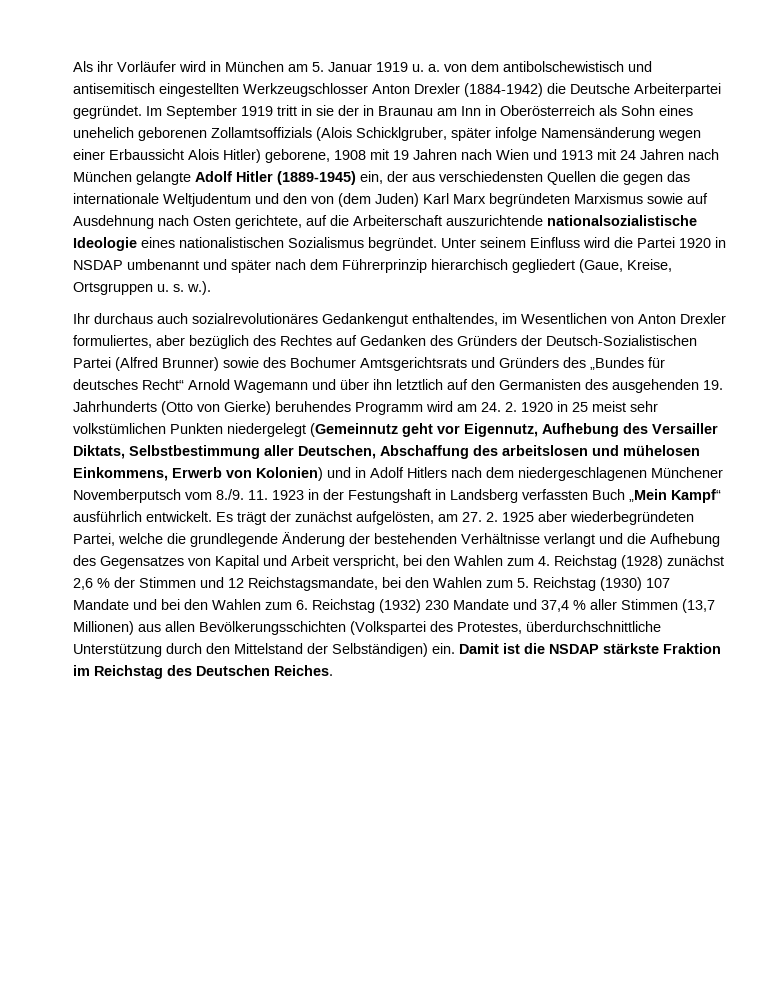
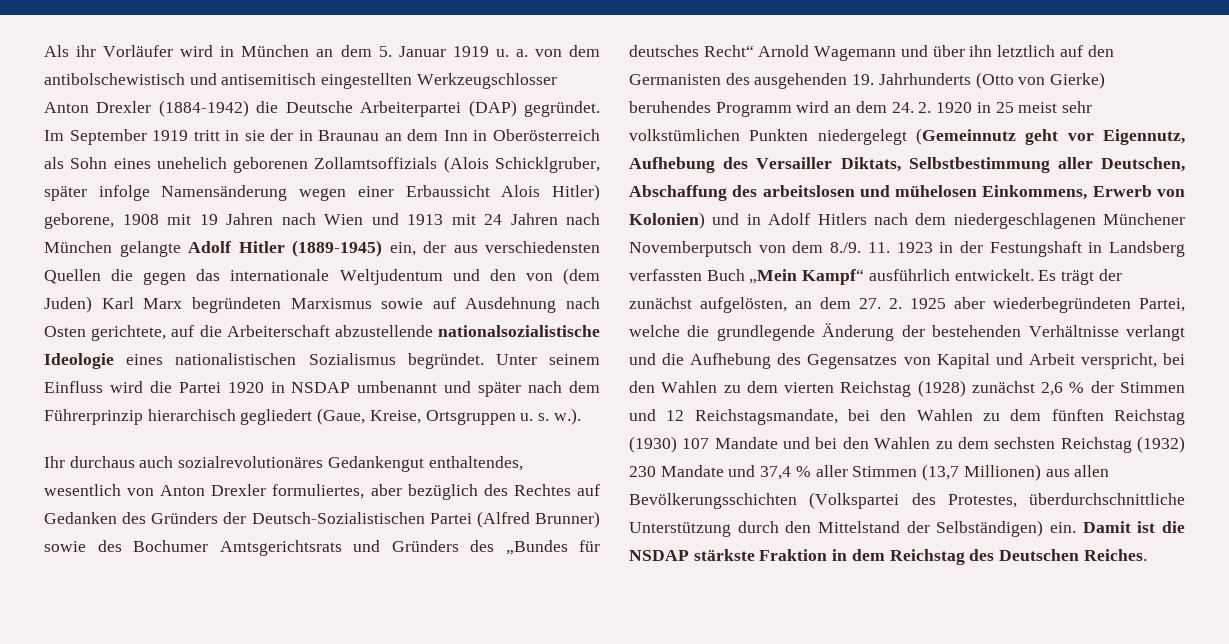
- Als ihr Vorläufer wird in München am 5. Januar 1919 u. a. von dem antibolschewistisch und antisemitisch eingestellten Werkzeugschlosser Anton Drexler (1884-1942) die Deutsche Arbeiterpartei gegründet.
+ Als ihr Vorläufer wird in München an dem 5. Januar 1919 u. a. von dem antibolschewistisch und antisemitisch eingestellten Werkzeugschlosser Anton Drexler (1884-1942) die Deutsche Arbeiterpartei (DAP) gegründet.
- Im September 1919 tritt in sie der in Braunau am Inn in Oberösterreich als Sohn eines unehelich geborenen Zollamtsoffizials (Alois Schicklgruber, später infolge Namensänderung wegen einer Erbaussicht Alois Hitler) geborene, 1908 mit 19 Jahren nach Wien und 1913 mit 24 Jahren nach München gelangte Adolf Hitler (1889-1945) ein, der aus verschiedensten Quellen die gegen das internationale Weltjudentum und den von (dem Juden) Karl Marx begründeten Marxismus sowie auf Ausdehnung nach Osten gerichtete, auf die Arbeiterschaft auszurichtende nationalsozialistische Ideologie eines nationalistischen Sozialismus begründet.
+ Im September 1919 tritt in sie der in Braunau an dem Inn in Oberösterreich als Sohn eines unehelich geborenen Zollamtsoffizials (Alois Schicklgruber, später infolge Namensänderung wegen einer Erbaussicht Alois Hitler) geborene, 1908 mit 19 Jahren nach Wien und 1913 mit 24 Jahren nach München gelangte Adolf Hitler (1889-1945) ein, der aus verschiedensten Quellen die gegen das internationale Weltjudentum und den von (dem Juden) Karl Marx begründeten Marxismus sowie auf Ausdehnung nach Osten gerichtete, auf die Arbeiterschaft abzustellende nationalsozialistische Ideologie eines nationalistischen Sozialismus begründet.
- Ihr durchaus auch sozialrevolutionäres Gedankengut enthaltendes, im Wesentlichen von Anton Drexler formuliertes, aber bezüglich des Rechtes auf Gedanken des Gründers der Deutsch-Sozialistischen Partei (Alfred Brunner) sowie des Bochumer Amtsgerichtsrats und Gründers des „Bundes für deutsches Recht“ Arnold Wagemann und über ihn letztlich auf den Germanisten des ausgehenden 19. Jahrhunderts (Otto von Gierke) beruhendes Programm wird am 24. 2. 1920 in 25 meist sehr volkstümlichen Punkten niedergelegt (Gemeinnutz geht vor Eigennutz, Aufhebung des Versailler Diktats, Selbstbestimmung aller Deutschen, Abschaffung des arbeitslosen und mühelosen Einkommens, Erwerb von Kolonien) und in Adolf Hitlers nach dem niedergeschlagenen Münchener Novemberputsch vom 8./9. 11. 1923 in der Festungshaft in Landsberg verfassten Buch „Mein Kampf“ ausführlich entwickelt.
+ Ihr durchaus auch sozialrevolutionäres Gedankengut enthaltendes, wesentlich von Anton Drexler formuliertes, aber bezüglich des Rechtes auf Gedanken des Gründers der Deutsch-Sozialistischen Partei (Alfred Brunner) sowie des Bochumer Amtsgerichtsrats und Gründers des „Bundes für deutsches Recht“ Arnold Wagemann und über ihn letztlich auf den Germanisten des ausgehenden 19. Jahrhunderts (Otto von Gierke) beruhendes Programm wird an dem 24. 2. 1920 in 25 meist sehr volkstümlichen Punkten niedergelegt (Gemeinnutz geht vor Eigennutz, Aufhebung des Versailler Diktats, Selbstbestimmung aller Deutschen, Abschaffung des arbeitslosen und mühelosen Einkommens, Erwerb von Kolonien) und in Adolf Hitlers nach dem niedergeschlagenen Münchener Novemberputsch von dem 8./9. 11. 1923 in der Festungshaft in Landsberg verfassten Buch „Mein Kampf“ ausführlich entwickelt.
- Es trägt der zunächst aufgelösten, am 27. 2. 1925 aber wiederbegründeten Partei, welche die grundlegende Änderung der bestehenden Verhältnisse verlangt und die Aufhebung des Gegensatzes von Kapital und Arbeit verspricht, bei den Wahlen zum 4. Reichstag (1928) zunächst 2,6 % der Stimmen und 12 Reichstagsmandate, bei den Wahlen zum 5. Reichstag (1930) 107 Mandate und bei den Wahlen zum 6. Reichstag (1932) 230 Mandate und 37,4 % aller Stimmen (13,7 Millionen) aus allen Bevölkerungsschichten (Volkspartei des Protestes, überdurchschnittliche Unterstützung durch den Mittelstand der Selbständigen) ein.
+ Es trägt der zunächst aufgelösten, an dem 27. 2. 1925 aber wiederbegründeten Partei, welche die grundlegende Änderung der bestehenden Verhältnisse verlangt und die Aufhebung des Gegensatzes von Kapital und Arbeit verspricht, bei den Wahlen zu dem vierten Reichstag (1928) zunächst 2,6 % der Stimmen und 12 Reichstagsmandate, bei den Wahlen zu dem fünften Reichstag (1930) 107 Mandate und bei den Wahlen zu dem sechsten Reichstag (1932) 230 Mandate und 37,4 % aller Stimmen (13,7 Millionen) aus allen Bevölkerungsschichten (Volkspartei des Protestes, überdurchschnittliche Unterstützung durch den Mittelstand der Selbständigen) ein.
- Damit ist die NSDAP stärkste Fraktion im Reichstag des Deutschen Reiches.
+ Damit ist die NSDAP stärkste Fraktion in dem Reichstag des Deutschen Reiches.

